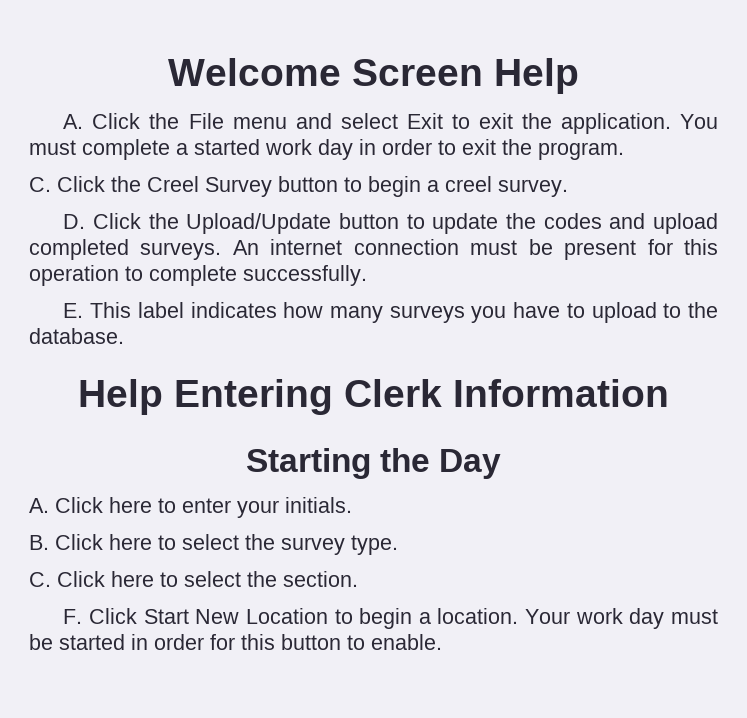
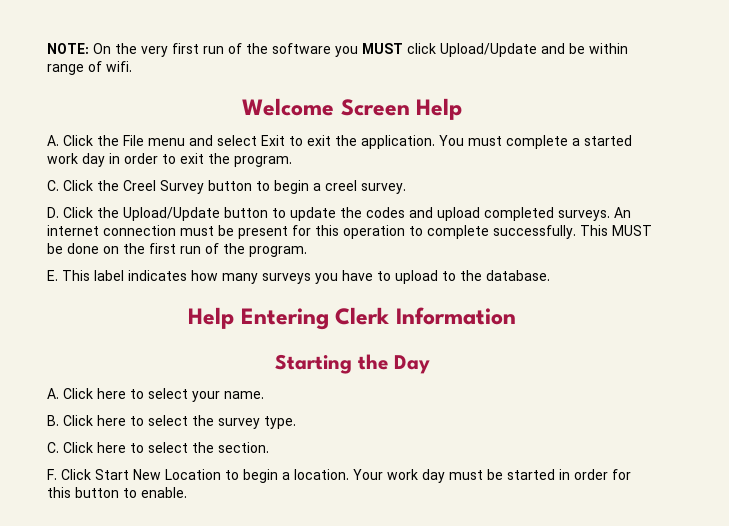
+ NOTE: On the very first run of the software you MUST click Upload/Update and be within range of wifi.
+ This MUST be done on the first run of the program.
- A. Click here to enter your initials.
+ A. Click here to select your name.

